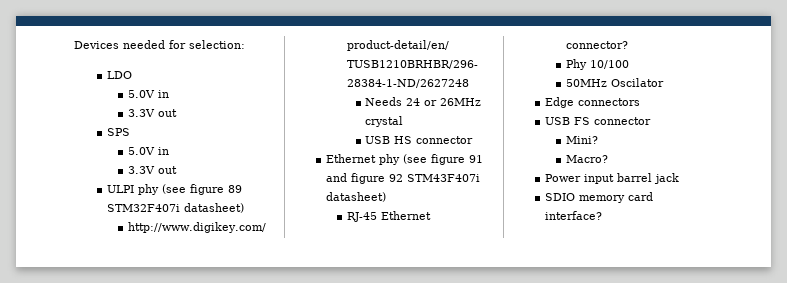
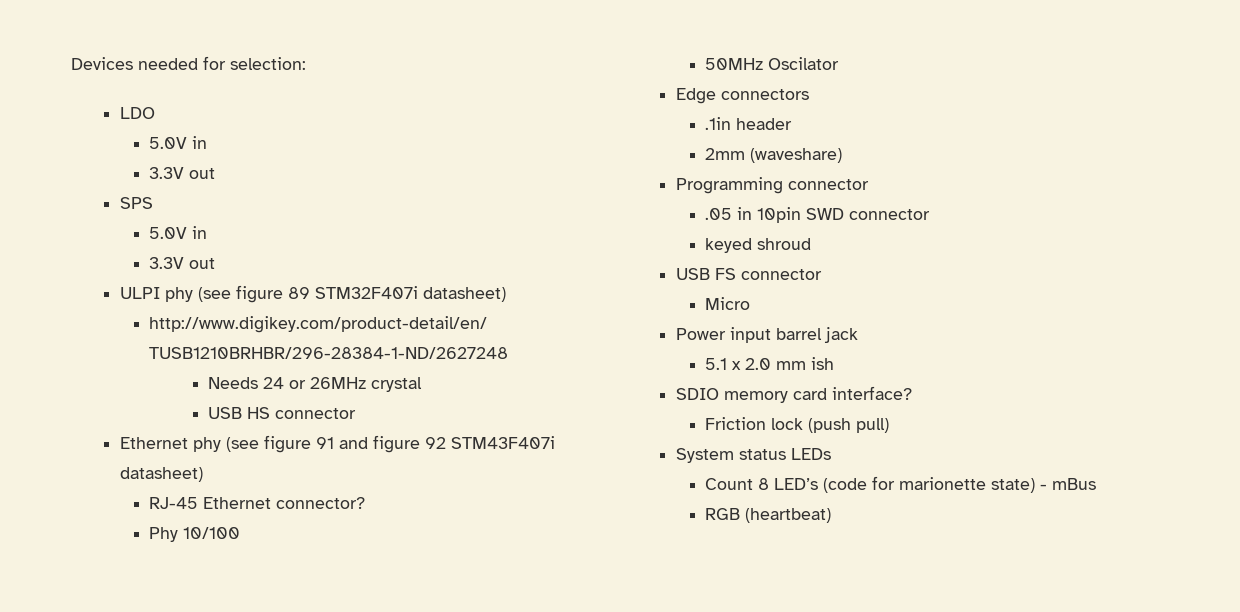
+ .1in header
+ 2mm (waveshare)
+ Programming connector
+ .05 in 10pin SWD connector
+ keyed shroud
- Mini?
- Macro?
+ Micro
+ 5.1 x 2.0 mm ish
+ Friction lock (push pull)
+ System status LEDs
+ Count 8 LED’s (code for marionette state) - mBus
+ RGB (heartbeat)

